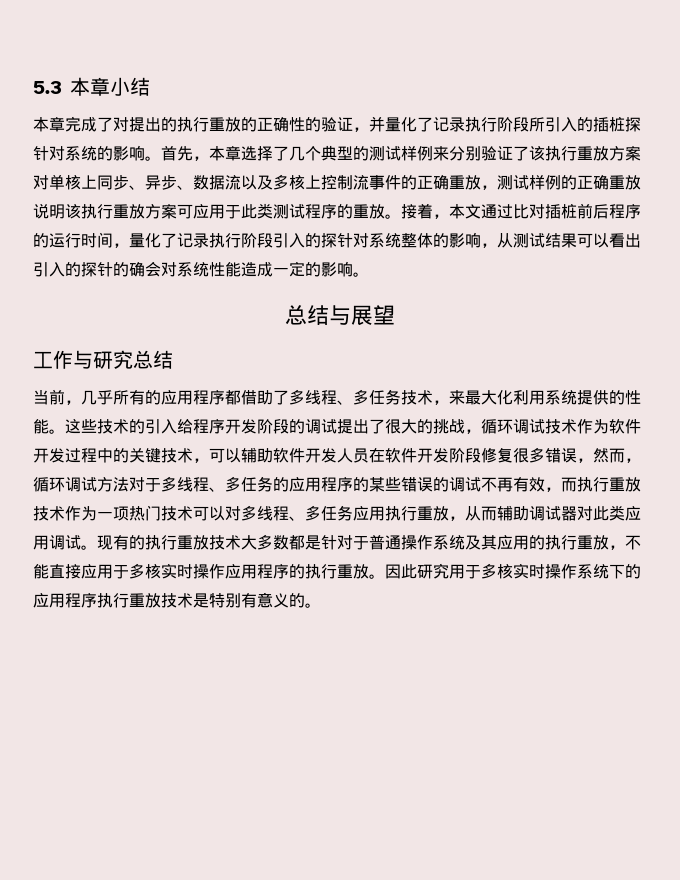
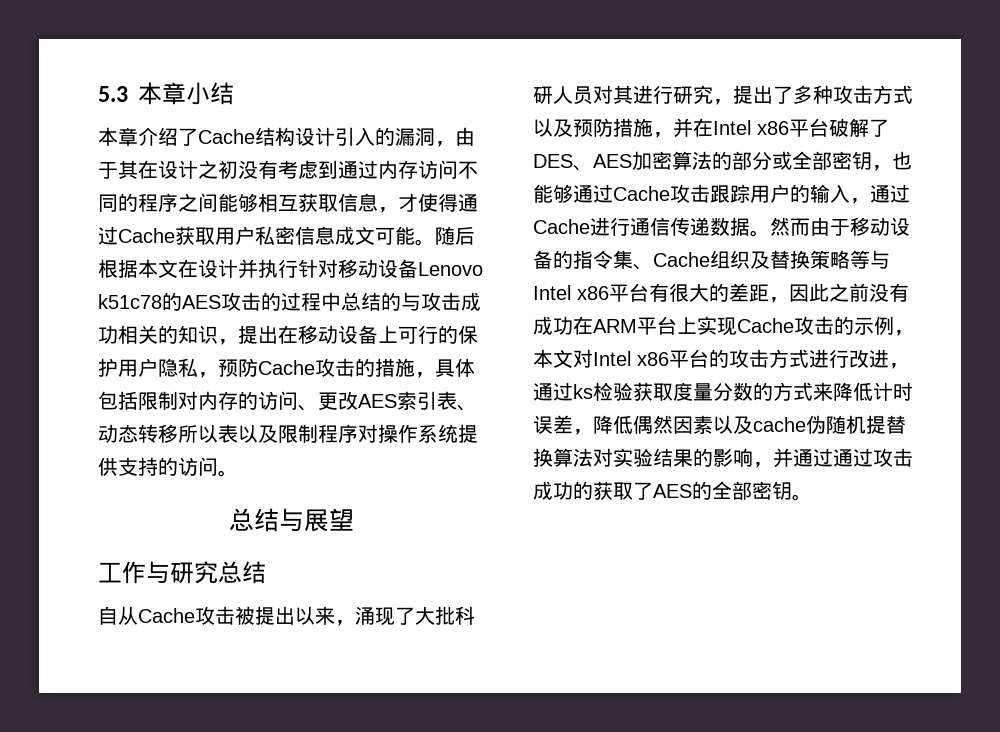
- 本章完成了对提出的执行重放的正确性的验证，并量化了记录执行阶段所引入的插桩探针对系统的影响。首先，本章选择了几个典型的测试样例来分别验证了该执行重放方案对单核上同步、异步、数据流以及多核上控制流事件的正确重放，测试样例的正确重放说明该执行重放方案可应用于此类测试程序的重放。接着，本文通过比对插桩前后程序的运行时间，量化了记录执行阶段引入的探针对系统整体的影响，从测试结果可以看出引入的探针的确会对系统性能造成一定的影响。
+ 本章介绍了Cache结构设计引入的漏洞，由于其在设计之初没有考虑到通过内存访问不同的程序之间能够相互获取信息，才使得通过Cache获取用户私密信息成文可能。随后根据本文在设计并执行针对移动设备Lenovo k51c78的AES攻击的过程中总结的与攻击成功相关的知识，提出在移动设备上可行的保护用户隐私，预防Cache攻击的措施，具体包括限制对内存的访问、更改AES索引表、动态转移所以表以及限制程序对操作系统提供支持的访问。
- 当前，几乎所有的应用程序都借助了多线程、多任务技术，来最大化利用系统提供的性能。这些技术的引入给程序开发阶段的调试提出了很大的挑战，循环调试技术作为软件开发过程中的关键技术，可以辅助软件开发人员在软件开发阶段修复很多错误，然而，循环调试方法对于多线程、多任务的应用程序的某些错误的调试不再有效，而执行重放技术作为一项热门技术可以对多线程、多任务应用执行重放，从而辅助调试器对此类应用调试。现有的执行重放技术大多数都是针对于普通操作系统及其应用的执行重放，不能直接应用于多核实时操作应用程序的执行重放。因此研究用于多核实时操作系统下的应用程序执行重放技术是特别有意义的。
+ 自从Cache攻击被提出以来，涌现了大批科研人员对其进行研究，提出了多种攻击方式以及预防措施，并在Intel x86平台破解了DES、AES加密算法的部分或全部密钥，也能够通过Cache攻击跟踪用户的输入，通过Cache进行通信传递数据。然而由于移动设备的指令集、Cache组织及替换策略等与Intel x86平台有很大的差距，因此之前没有成功在ARM平台上实现Cache攻击的示例，本文对Intel x86平台的攻击方式进行改进，通过ks检验获取度量分数的方式来降低计时误差，降低偶然因素以及cache伪随机提替换算法对实验结果的影响，并通过通过攻击成功的获取了AES的全部密钥。

